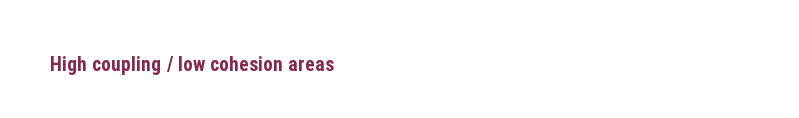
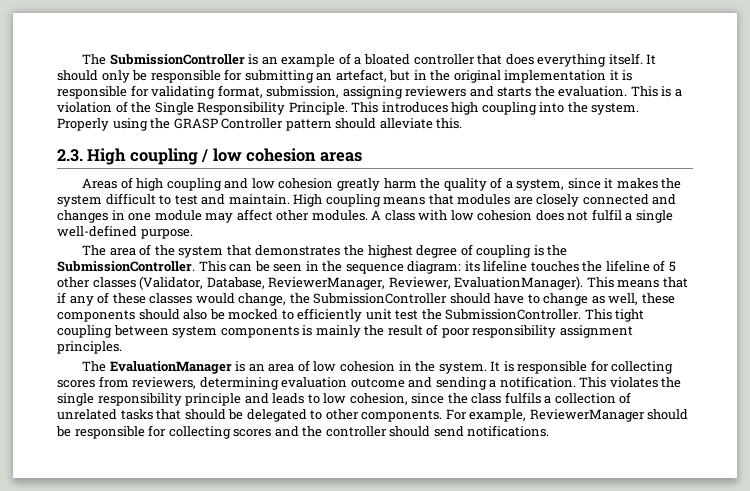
- High coupling / low cohesion areas
+ The SubmissionController is an example of a bloated controller that does everything itself. It should only be responsible for submitting an artefact, but in the original implementation it is responsible for validating format, submission, assigning reviewers and starts the evaluation. This is a violation of the Single Responsibility Principle. This introduces high coupling into the system. Properly using the GRASP Controller pattern should alleviate this.
+ 2.3. High coupling / low cohesion areas
+ Areas of high coupling and low cohesion greatly harm the quality of a system, since it makes the system difficult to test and maintain. High coupling means that modules are closely connected and changes in one module may affect other modules. A class with low cohesion does not fulfil a single well-defined purpose.
+ The area of the system that demonstrates the highest degree of coupling is the SubmissionController. This can be seen in the sequence diagram: its lifeline touches the lifeline of 5 other classes (Validator, Database, ReviewerManager, Reviewer, EvaluationManager). This means that if any of these classes would change, the SubmissionController should have to change as well, these components should also be mocked to efficiently unit test the SubmissionController. This tight coupling between system components is mainly the result of poor responsibility assignment principles.
+ The EvaluationManager is an area of low cohesion in the system. It is responsible for collecting scores from reviewers, determining evaluation outcome and sending a notification. This violates the single responsibility principle and leads to low cohesion, since the class fulfils a collection of unrelated tasks that should be delegated to other components. For example, ReviewerManager should be responsible for collecting scores and the controller should send notifications.

